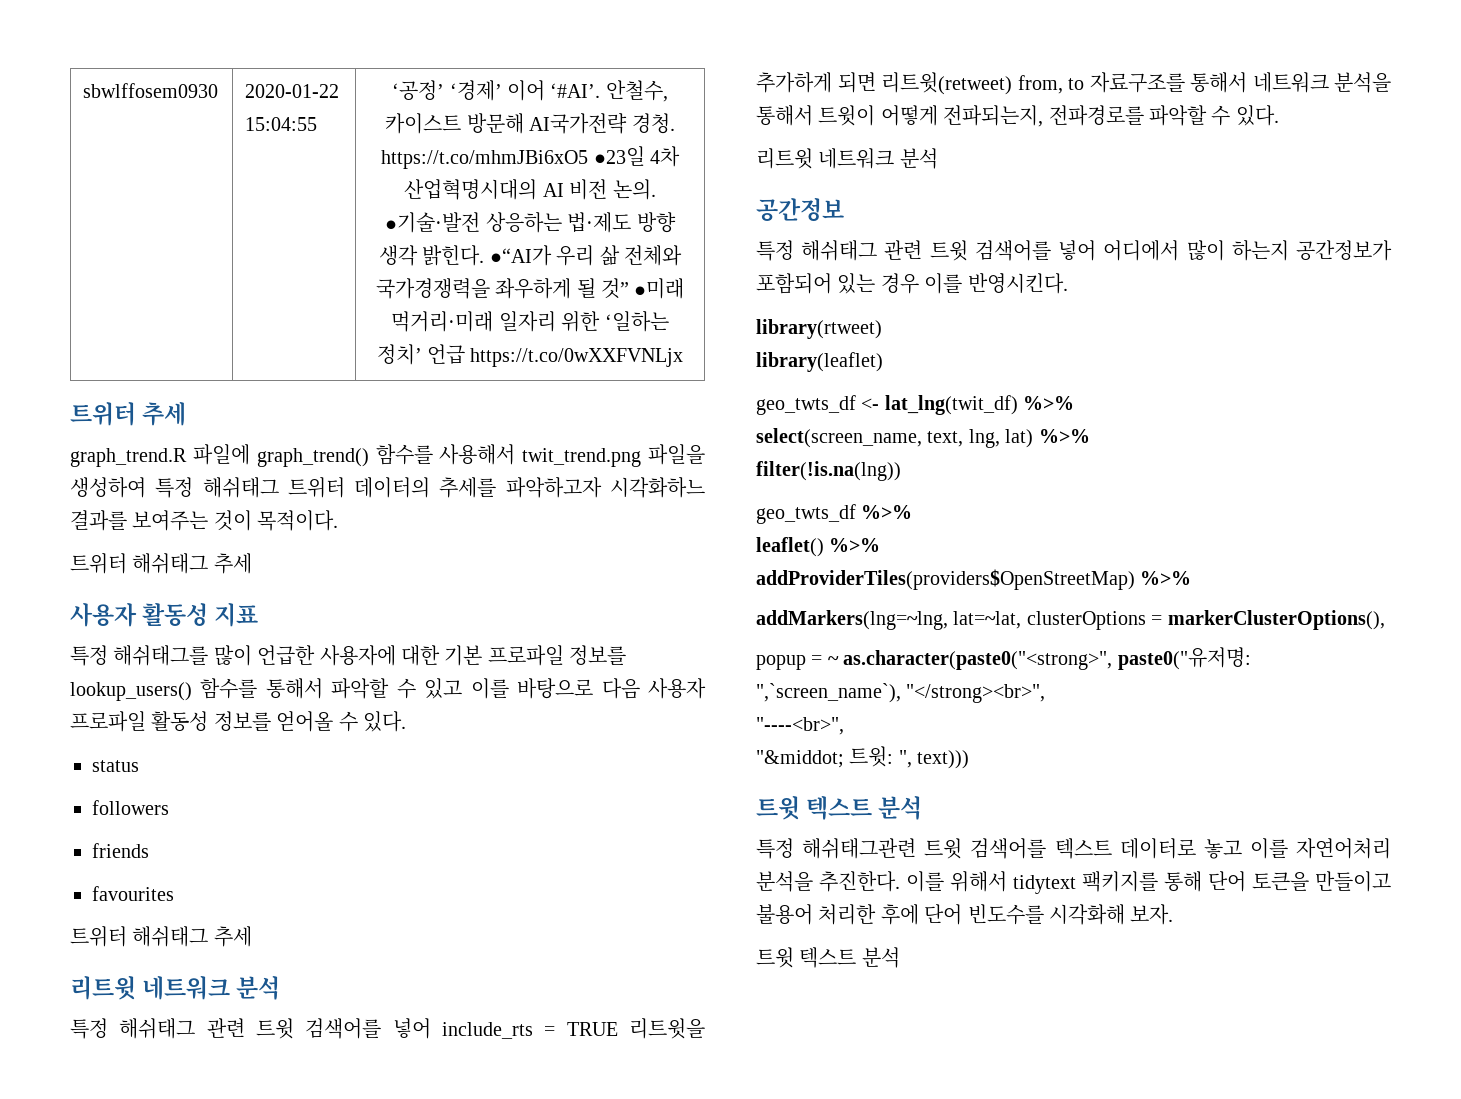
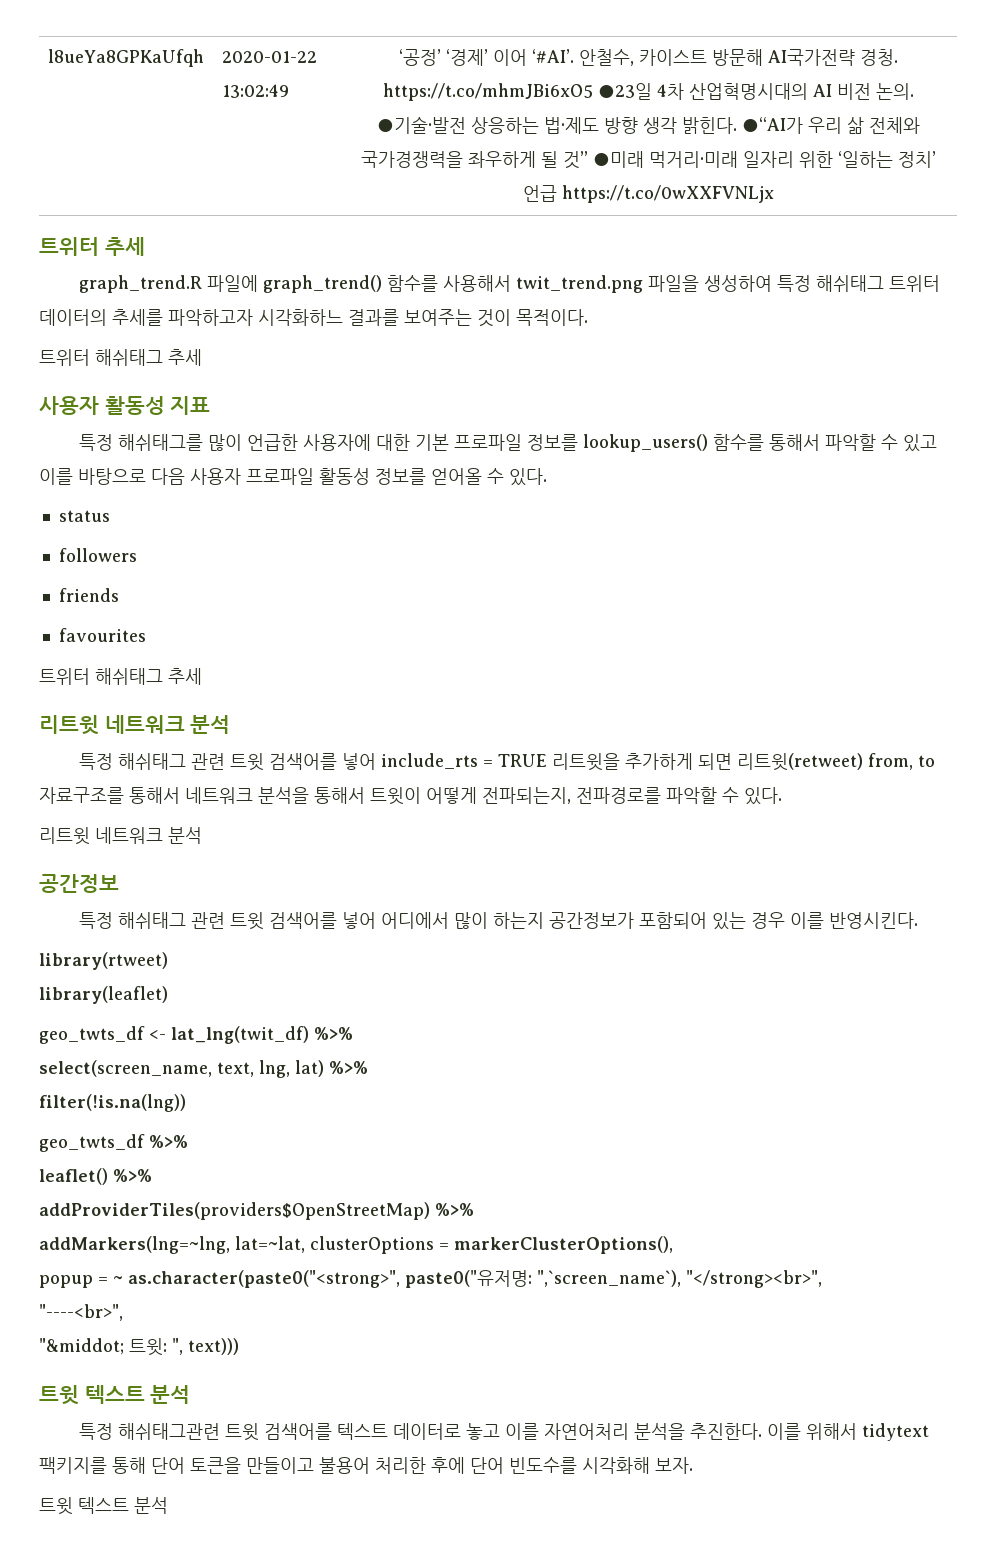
- sbwlffosem0930
+ l8ueYa8GPKaUfqh
- 2020-01-22 15:04:55
+ 2020-01-22 13:02:49

